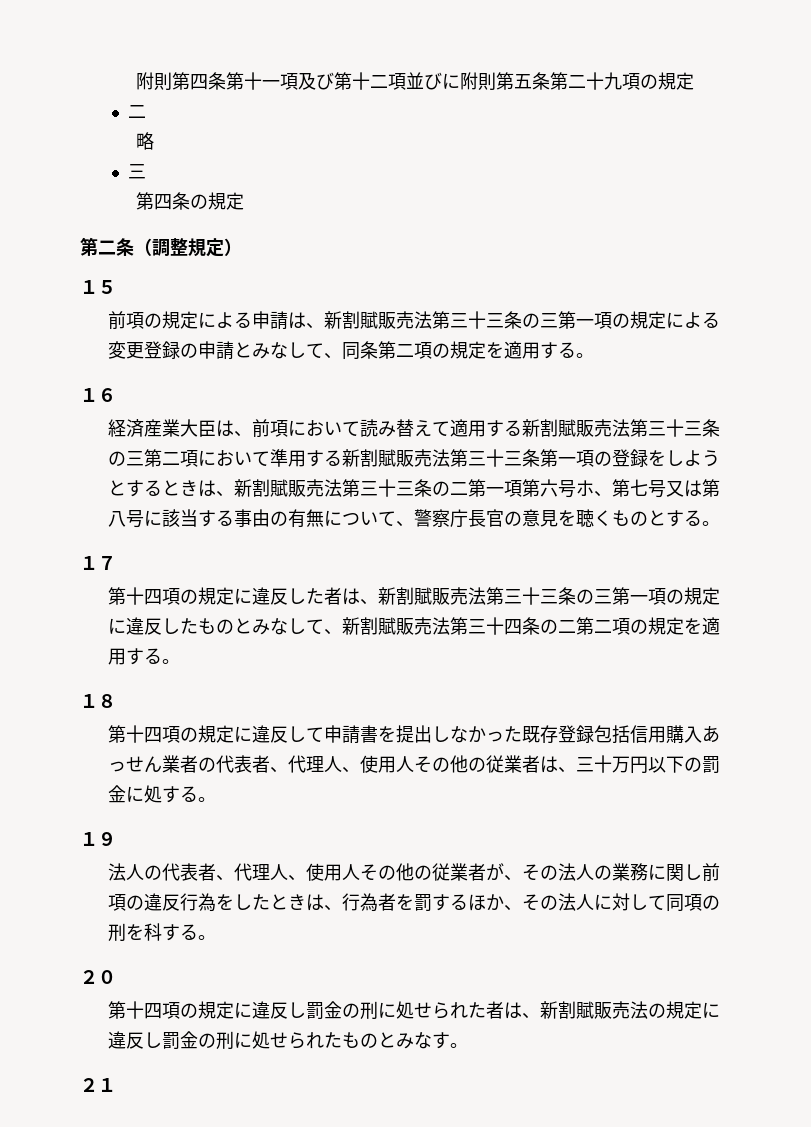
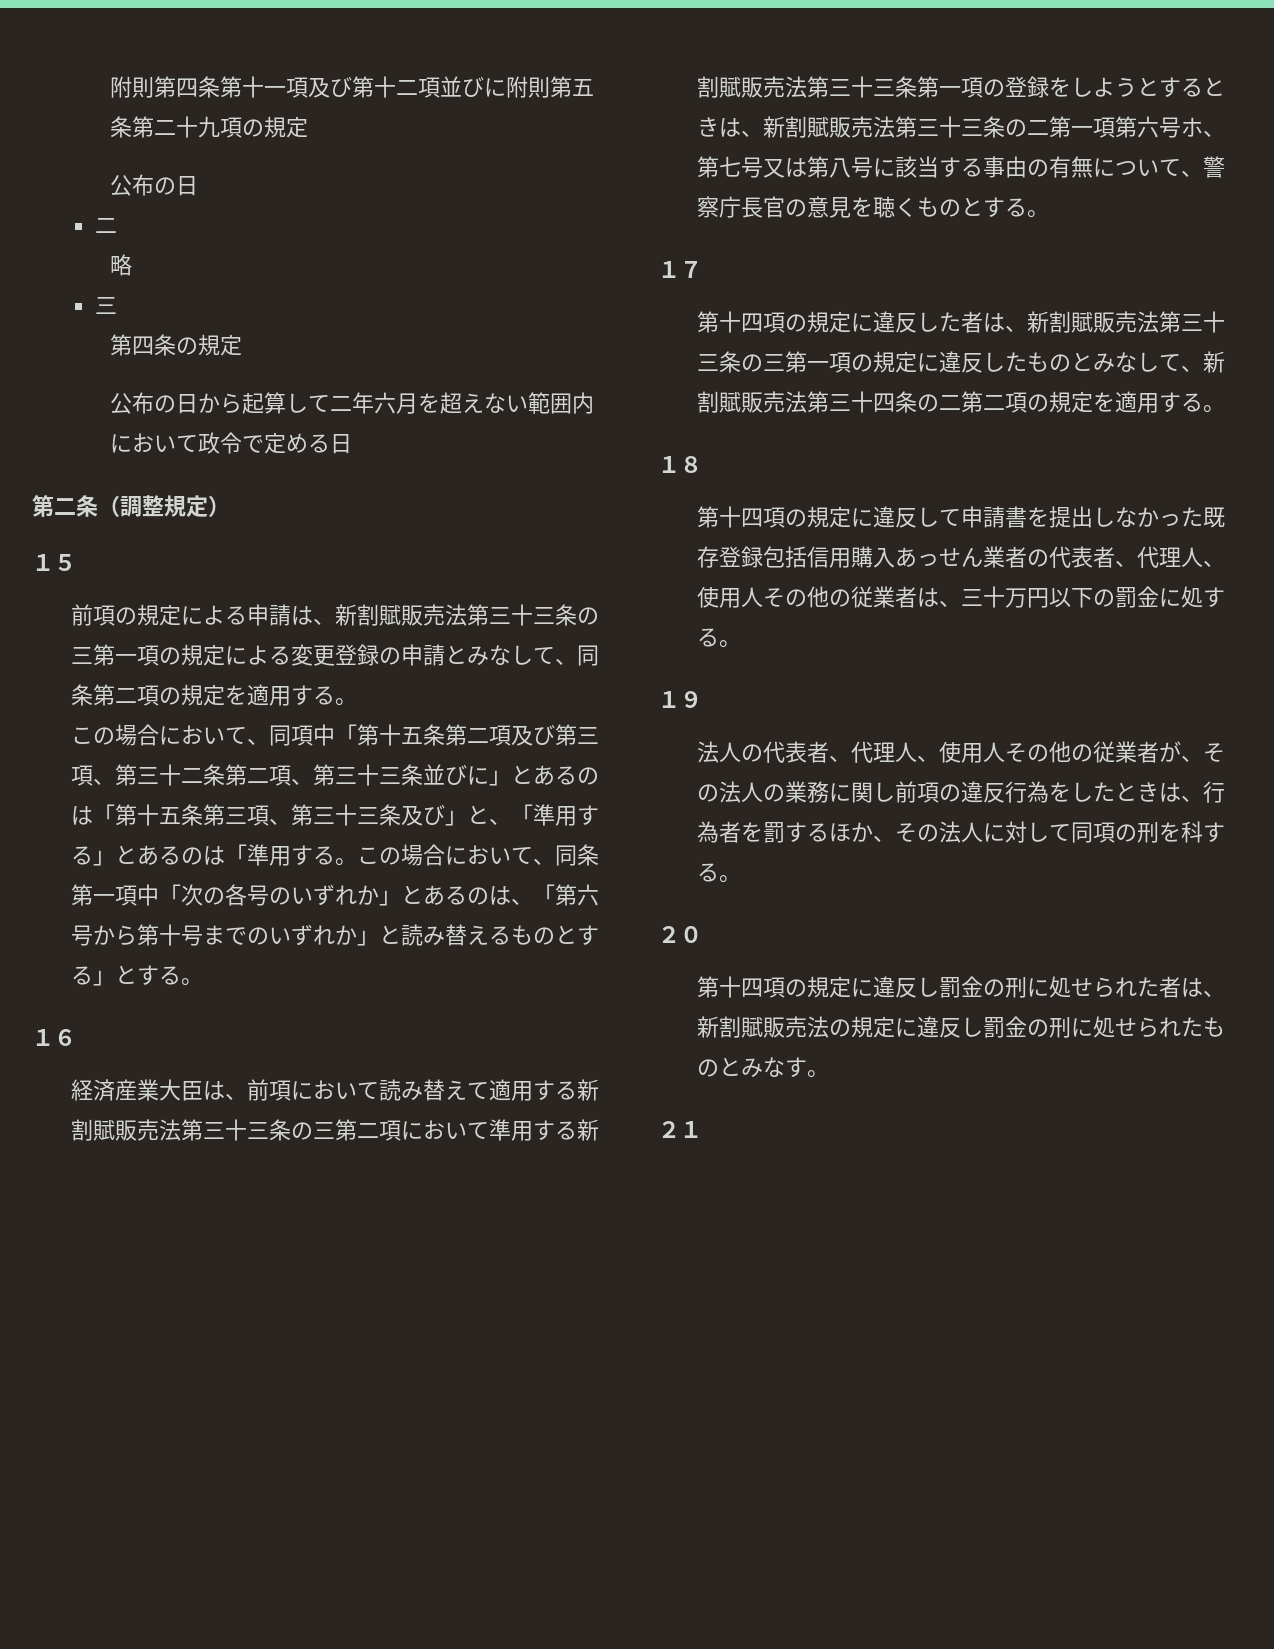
  附則第四条第十一項及び第十二項並びに附則第五条第二十九項の規定
+ 公布の日
+ 公布の日から起算して二年六月を超えない範囲内において政令で定める日
+ この場合において、同項中「第十五条第二項及び第三項、第三十二条第二項、第三十三条並びに」とあるのは「第十五条第三項、第三十三条及び」と、「準用する」とあるのは「準用する。この場合において、同条第一項中「次の各号のいずれか」とあるのは、「第六号から第十号までのいずれか」と読み替えるものとする」とする。

